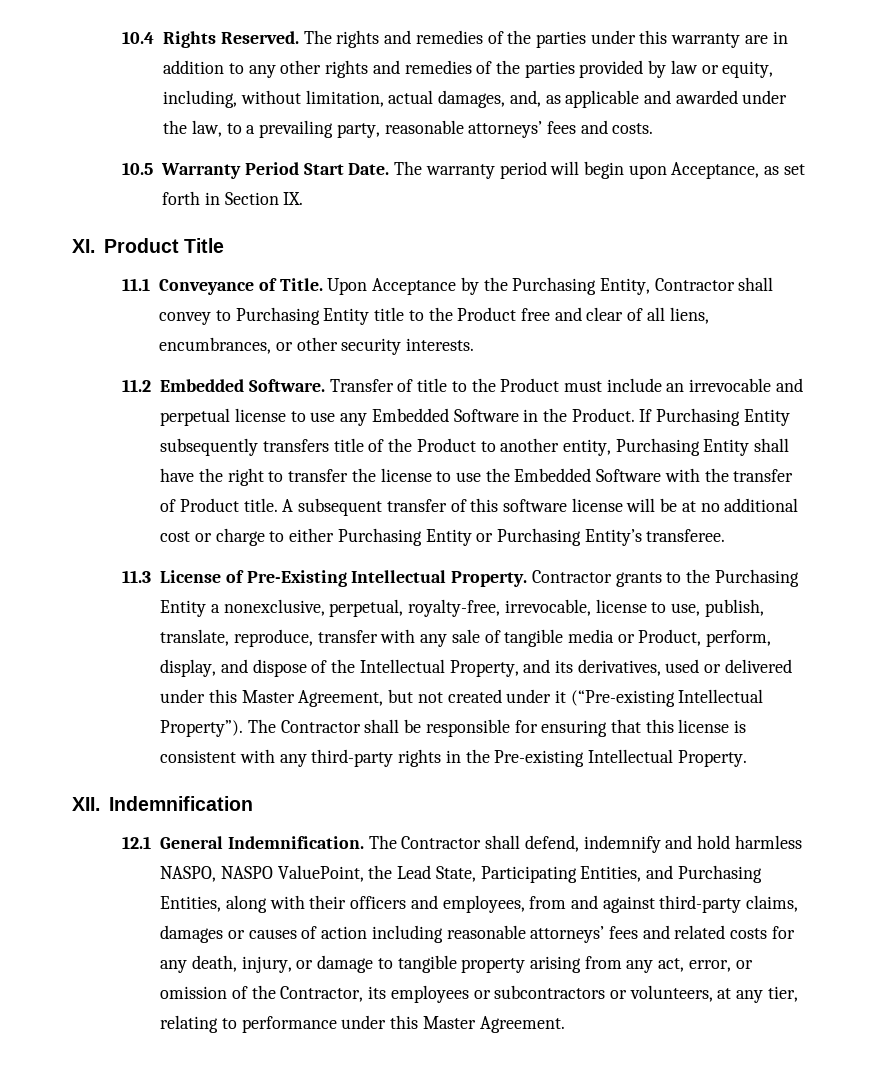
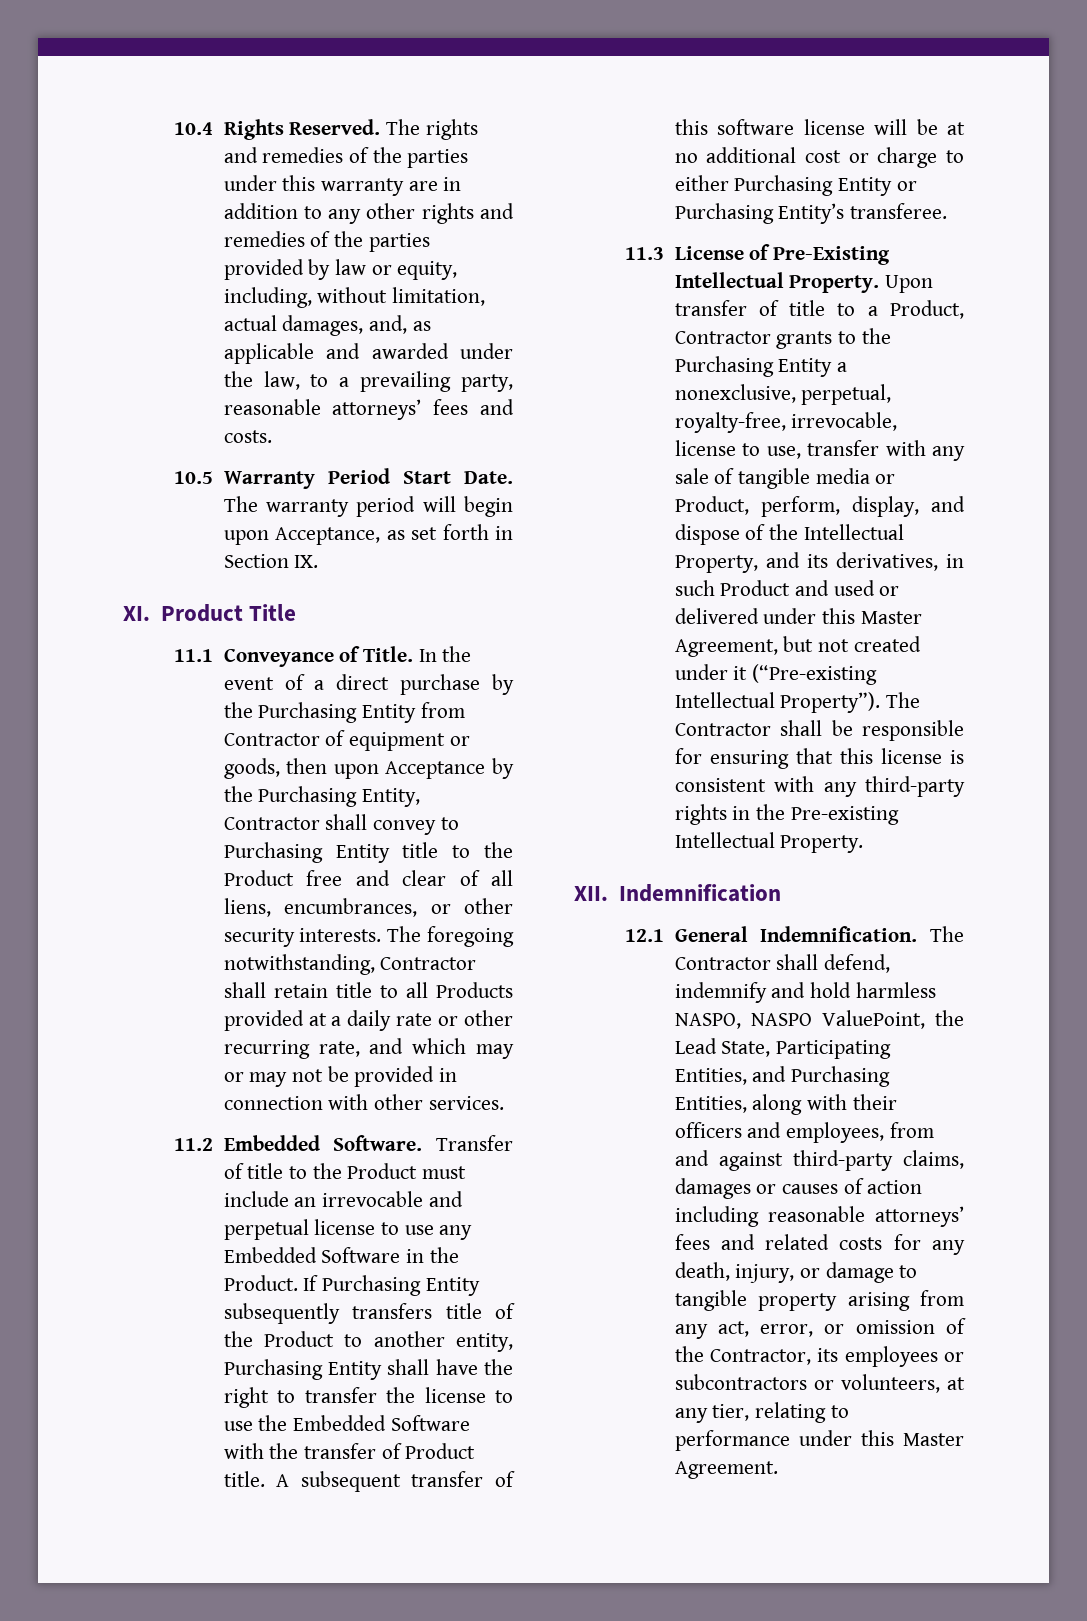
- Upon Acceptance by the Purchasing Entity, Contractor shall convey to Purchasing Entity title to the Product free and clear of all liens, encumbrances, or other security interests.
+ In the event of a direct purchase by the Purchasing Entity from Contractor of equipment or goods, then upon Acceptance by the Purchasing Entity, Contractor shall convey to Purchasing Entity title to the Product free and clear of all liens, encumbrances, or other security interests. The foregoing notwithstanding, Contractor shall retain title to all Products provided at a daily rate or other recurring rate, and which may or may not be provided in connection with other services.
- Contractor grants to the Purchasing Entity a nonexclusive, perpetual, royalty-free, irrevocable, license to use, publish, translate, reproduce, transfer with any sale of tangible media or Product, perform, display, and dispose of the Intellectual Property, and its derivatives, used or delivered under this Master Agreement, but not created under it (“Pre-existing Intellectual Property”).
+ Upon transfer of title to a Product, Contractor grants to the Purchasing Entity a nonexclusive, perpetual, royalty-free, irrevocable, license to use, transfer with any sale of tangible media or Product, perform, display, and dispose of the Intellectual Property, and its derivatives, in such Product and used or delivered under this Master Agreement, but not created under it (“Pre-existing Intellectual Property”).

